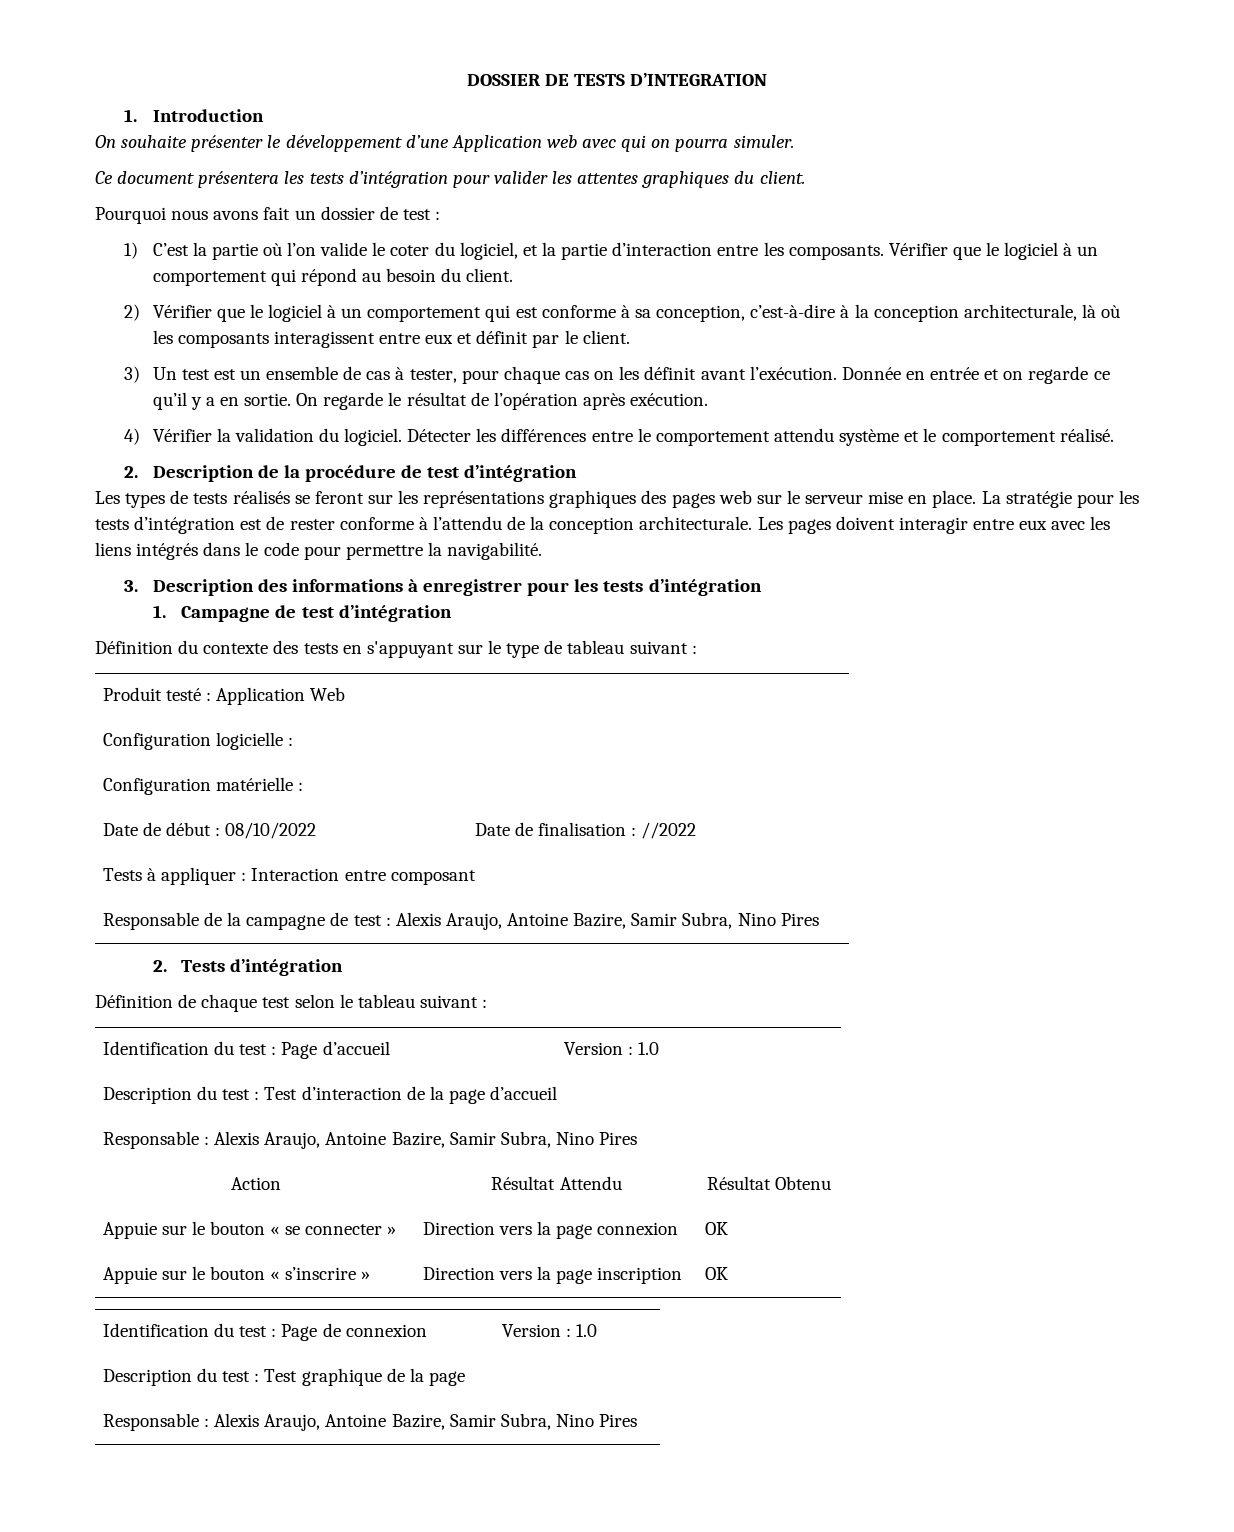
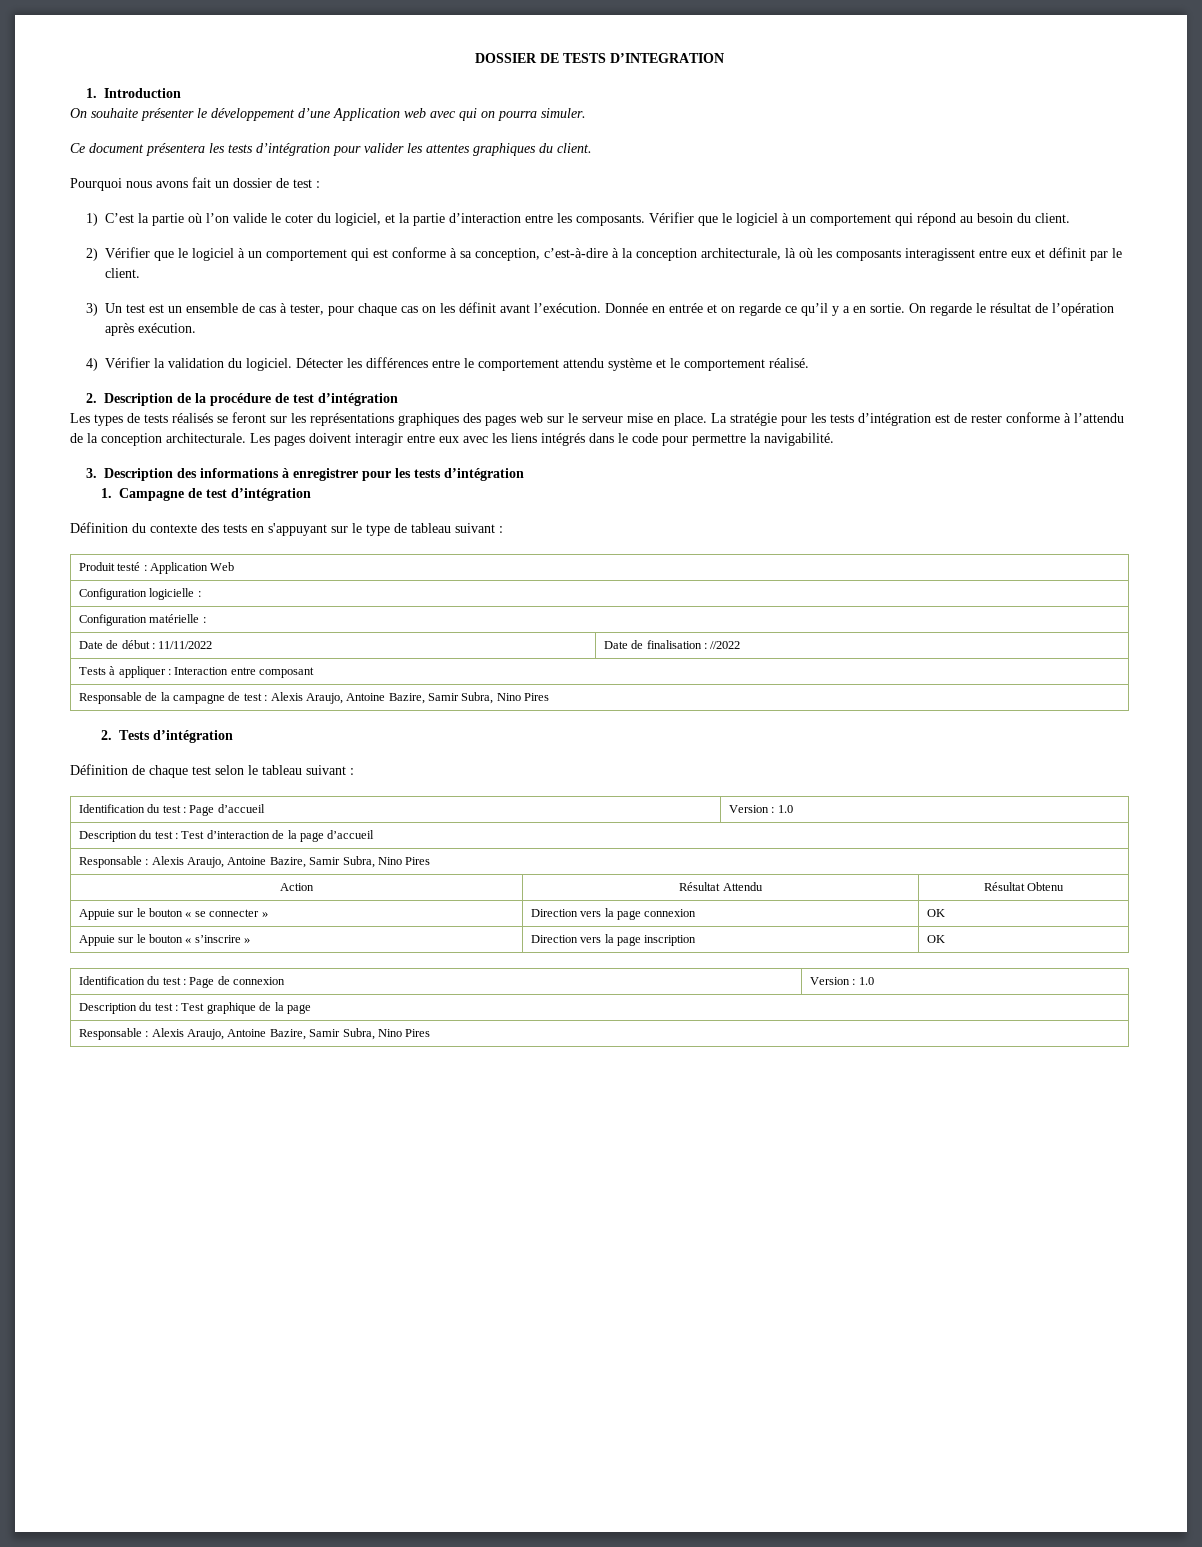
- Date de début : 08/10/2022 | Date de finalisation : //2022
+ Date de début : 11/11/2022 | Date de finalisation : //2022

